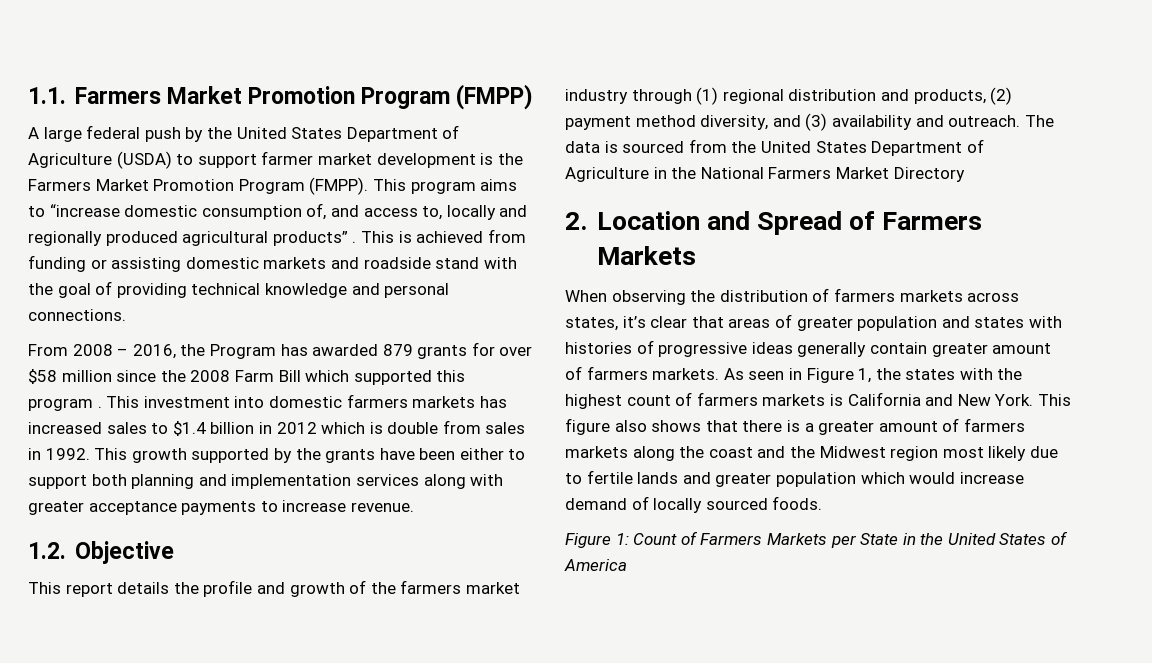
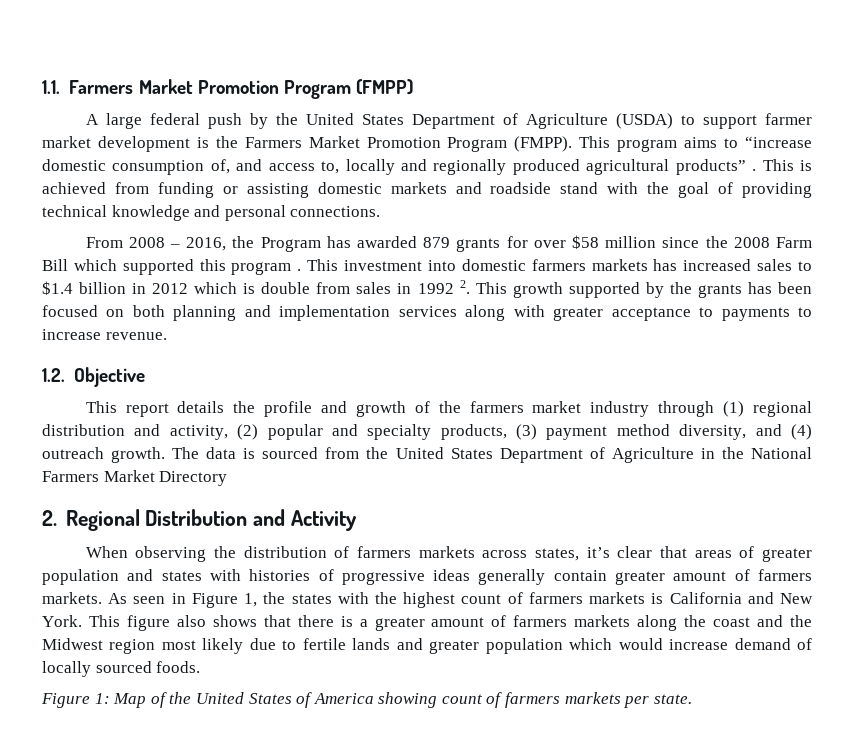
- This investment into domestic farmers markets has increased sales to $1.4 billion in 2012 which is double from sales in 1992. This growth supported by the grants have been either to support both planning and implementation services along with greater acceptance payments to increase revenue.
+ This investment into domestic farmers markets has increased sales to $1.4 billion in 2012 which is double from sales in 1992 2. This growth supported by the grants has been focused on both planning and implementation services along with greater acceptance to payments to increase revenue.
- This report details the profile and growth of the farmers market industry through (1) regional distribution and products, (2) payment method diversity, and (3) availability and outreach.
+ This report details the profile and growth of the farmers market industry through (1) regional distribution and activity, (2) popular and specialty products, (3) payment method diversity, and (4) outreach growth.
- 2. Location and Spread of Farmers Markets
+ 2. Regional Distribution and Activity
- Figure 1: Count of Farmers Markets per State in the United States of America
+ Figure 1: Map of the United States of America showing count of farmers markets per state.

